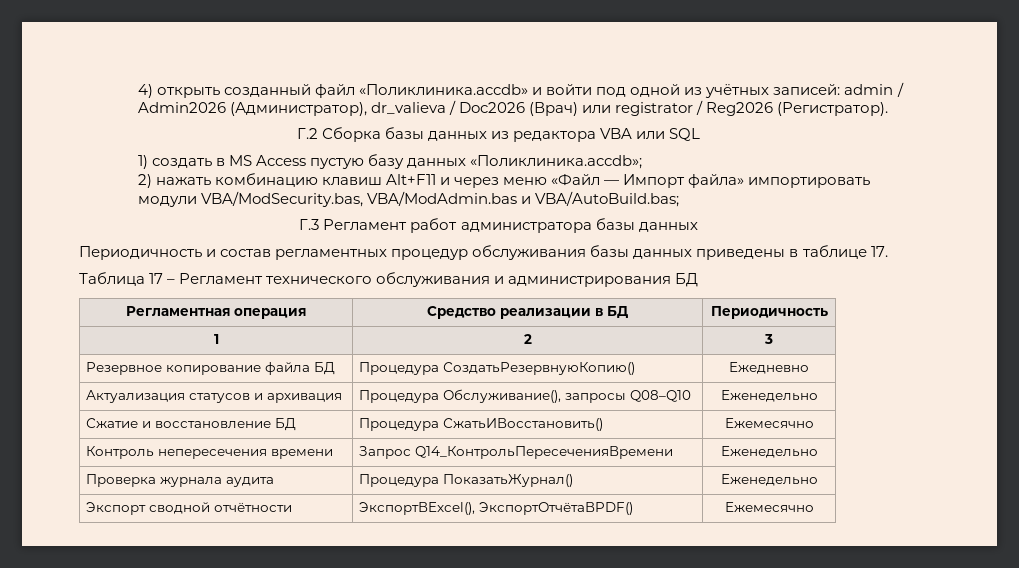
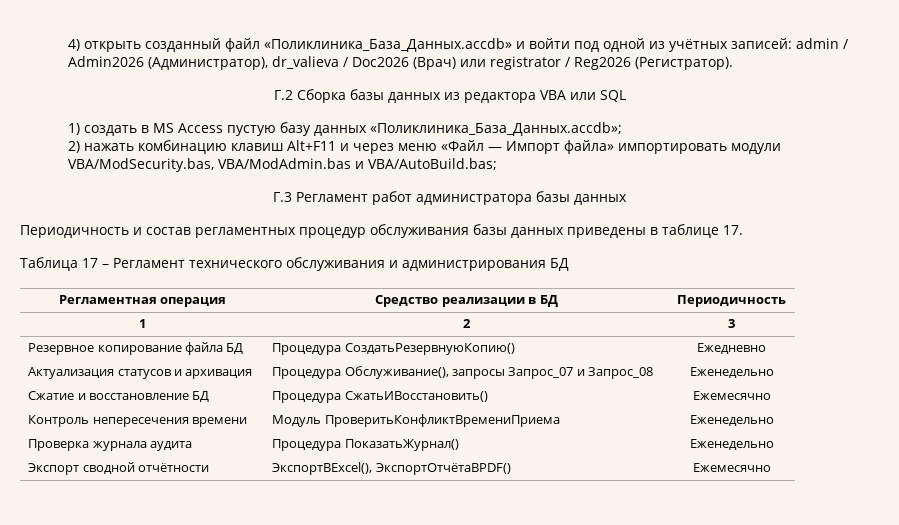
- 4) открыть созданный файл «Поликлиника.accdb» и войти под одной из учётных записей: admin / Admin2026 (Администратор), dr_valieva / Doc2026 (Врач) или registrator / Reg2026 (Регистратор).
+ 4) открыть созданный файл «Поликлиника_База_Данных.accdb» и войти под одной из учётных записей: admin / Admin2026 (Администратор), dr_valieva / Doc2026 (Врач) или registrator / Reg2026 (Регистратор).
- 1) создать в MS Access пустую базу данных «Поликлиника.accdb»;
+ 1) создать в MS Access пустую базу данных «Поликлиника_База_Данных.accdb»;
- Актуализация статусов и архивация | Процедура Обслуживание(), запросы Q08–Q10 | Еженедельно
+ Актуализация статусов и архивация | Процедура Обслуживание(), запросы Запрос_07 и Запрос_08 | Еженедельно
- Контроль непересечения времени | Запрос Q14_КонтрольПересеченияВремени | Еженедельно
+ Контроль непересечения времени | Модуль ПроверитьКонфликтВремениПриема | Еженедельно

